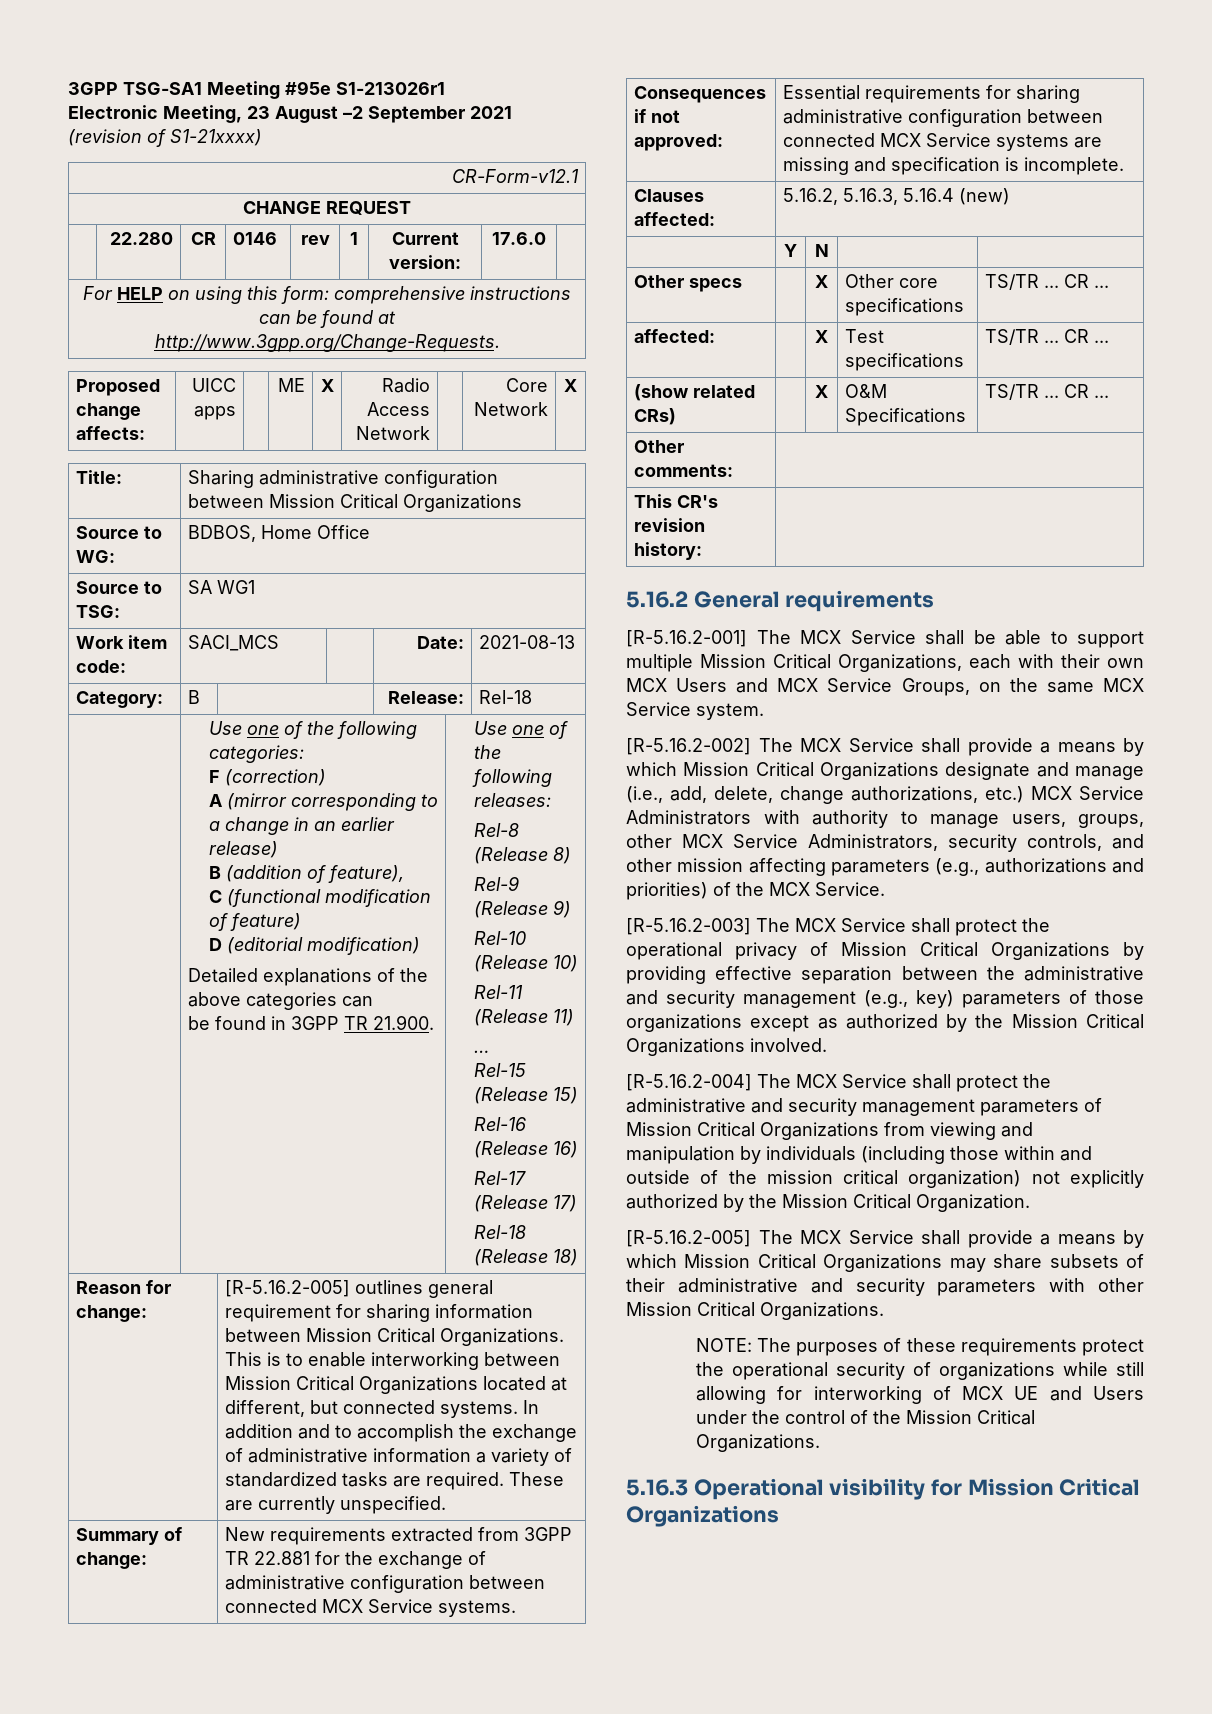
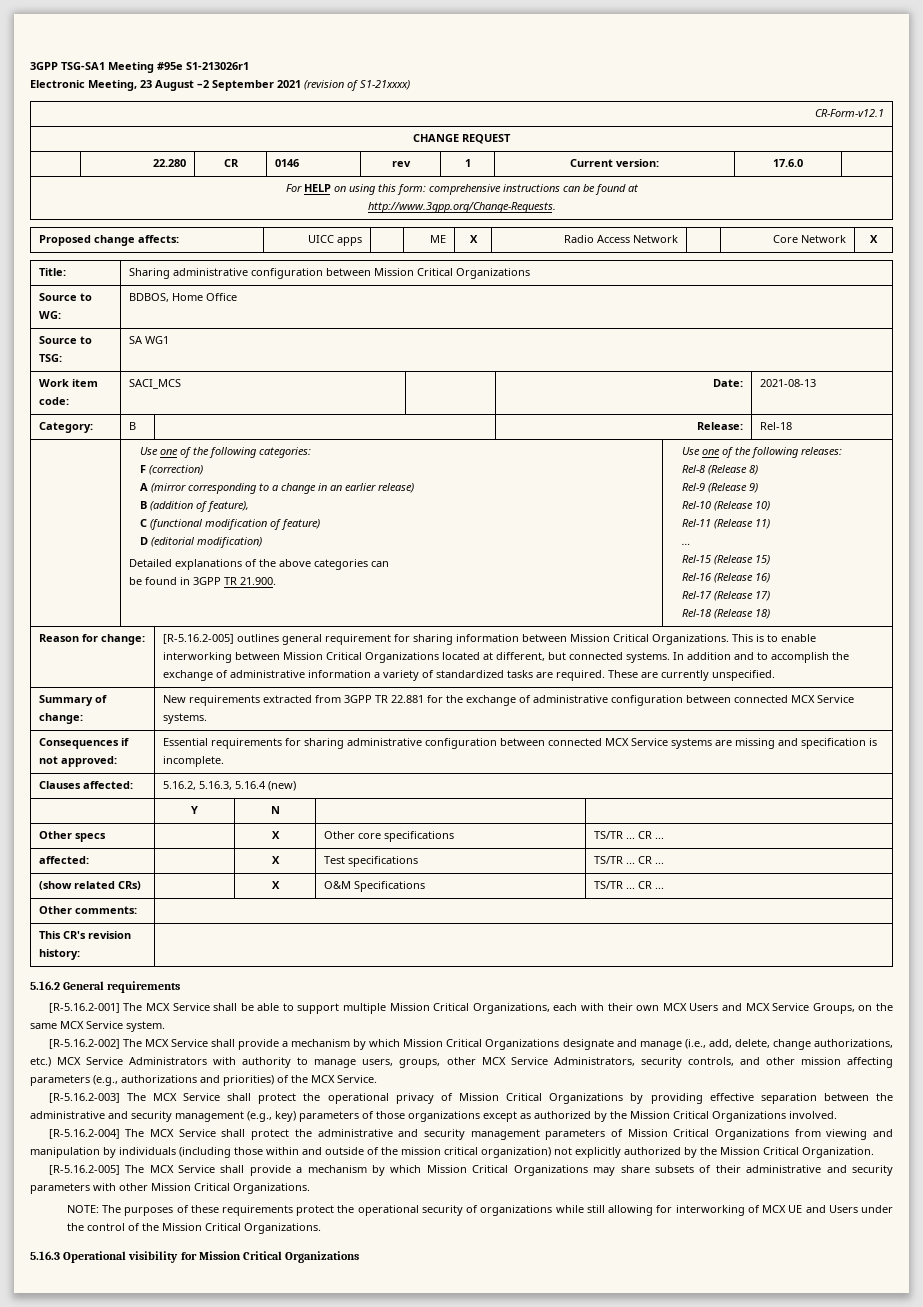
- [R-5.16.2-002] The MCX Service shall provide a means by which Mission Critical Organizations designate and manage (i.e., add, delete, change authorizations, etc.) MCX Service Administrators with authority to manage users, groups, other MCX Service Administrators, security controls, and other mission affecting parameters (e.g., authorizations and priorities) of the MCX Service.
+ [R-5.16.2-002] The MCX Service shall provide a mechanism by which Mission Critical Organizations designate and manage (i.e., add, delete, change authorizations, etc.) MCX Service Administrators with authority to manage users, groups, other MCX Service Administrators, security controls, and other mission affecting parameters (e.g., authorizations and priorities) of the MCX Service.
- [R-5.16.2-005] The MCX Service shall provide a means by which Mission Critical Organizations may share subsets of their administrative and security parameters with other Mission Critical Organizations.
+ [R-5.16.2-005] The MCX Service shall provide a mechanism by which Mission Critical Organizations may share subsets of their administrative and security parameters with other Mission Critical Organizations.

